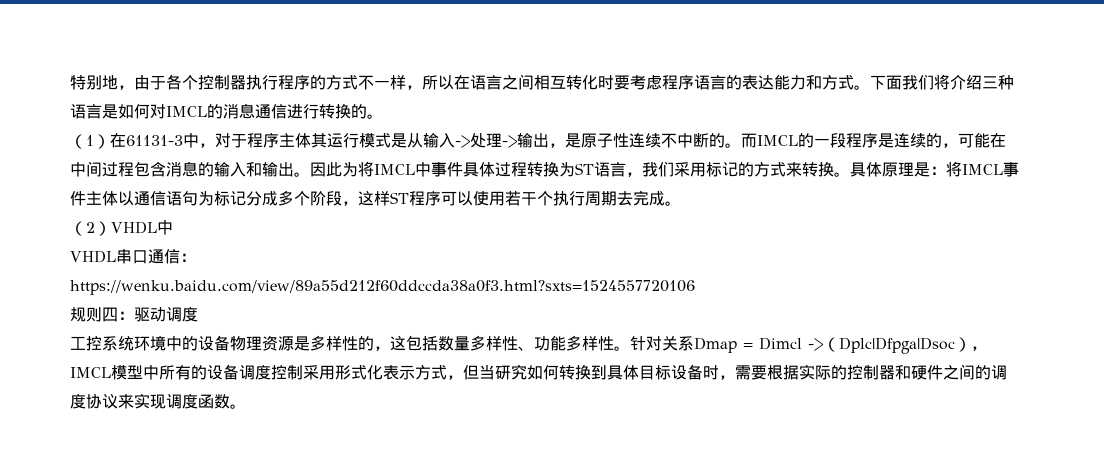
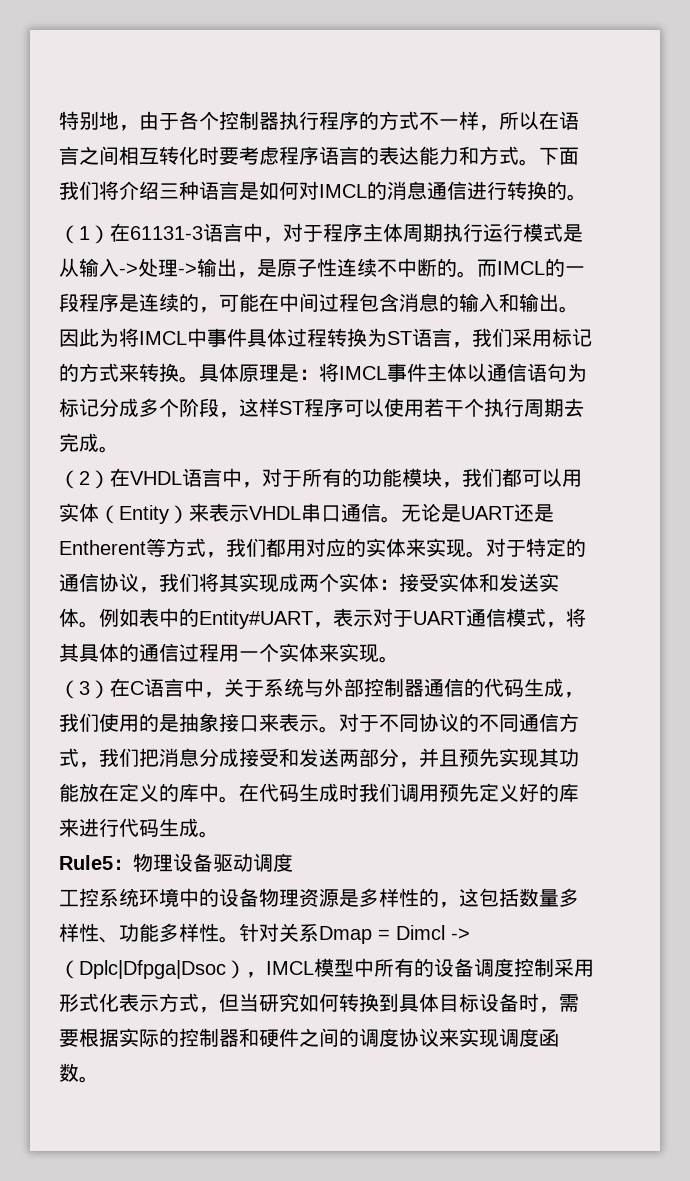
- （1）在61131-3中，对于程序主体其运行模式是从输入->处理->输出，是原子性连续不中断的。
+ （1）在61131-3语言中，对于程序主体周期执行运行模式是从输入->处理->输出，是原子性连续不中断的。
- （2）VHDL中
- VHDL串口通信：
- https://wenku.baidu.com/view/89a55d212f60ddccda38a0f3.html?sxts=1524557720106
- 规则四：驱动调度
+ （2）在VHDL语言中，对于所有的功能模块，我们都可以用实体（Entity）来表示VHDL串口通信。无论是UART还是Entherent等方式，我们都用对应的实体来实现。对于特定的通信协议，我们将其实现成两个实体：接受实体和发送实体。例如表中的Entity#UART，表示对于UART通信模式，将其具体的通信过程用一个实体来实现。
+ （3）在C语言中，关于系统与外部控制器通信的代码生成，我们使用的是抽象接口来表示。对于不同协议的不同通信方式，我们把消息分成接受和发送两部分，并且预先实现其功能放在定义的库中。在代码生成时我们调用预先定义好的库来进行代码生成。
+ Rule5：物理设备驱动调度

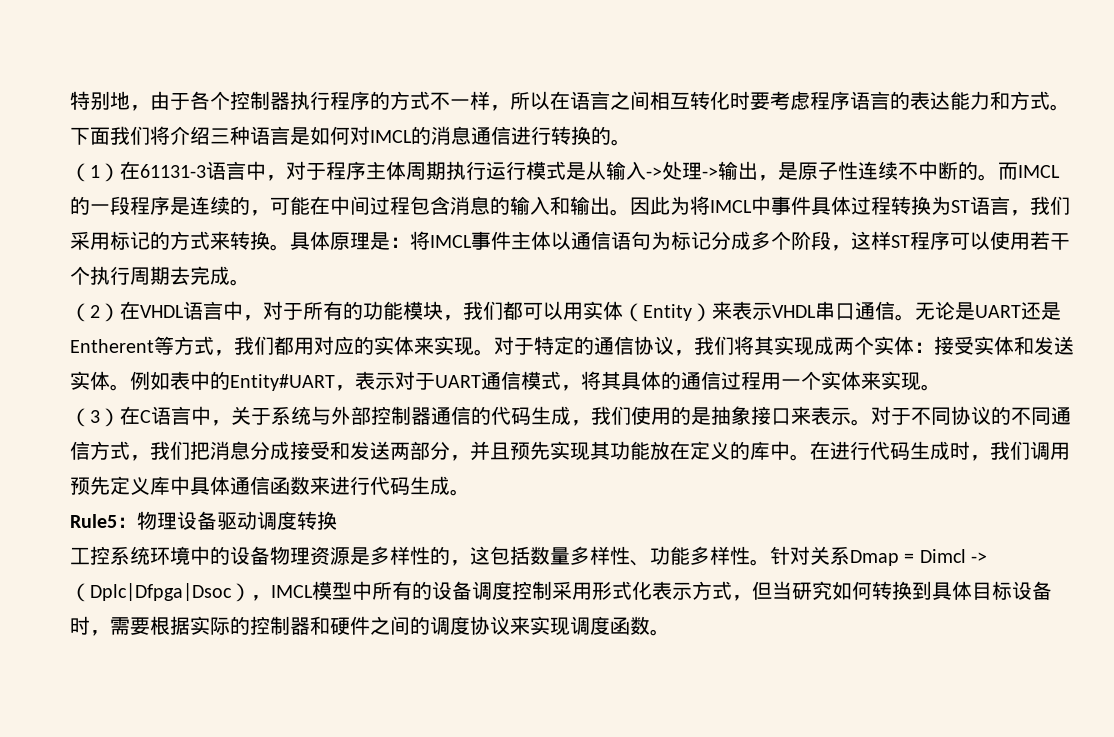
- 在代码生成时我们调用预先定义好的库来进行代码生成。
+ 在进行代码生成时，我们调用预先定义库中具体通信函数来进行代码生成。
- Rule5：物理设备驱动调度
+ Rule5：物理设备驱动调度转换

